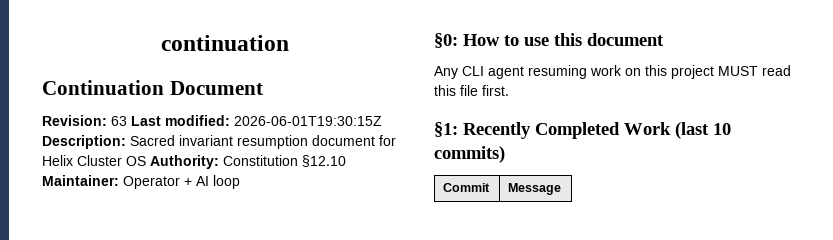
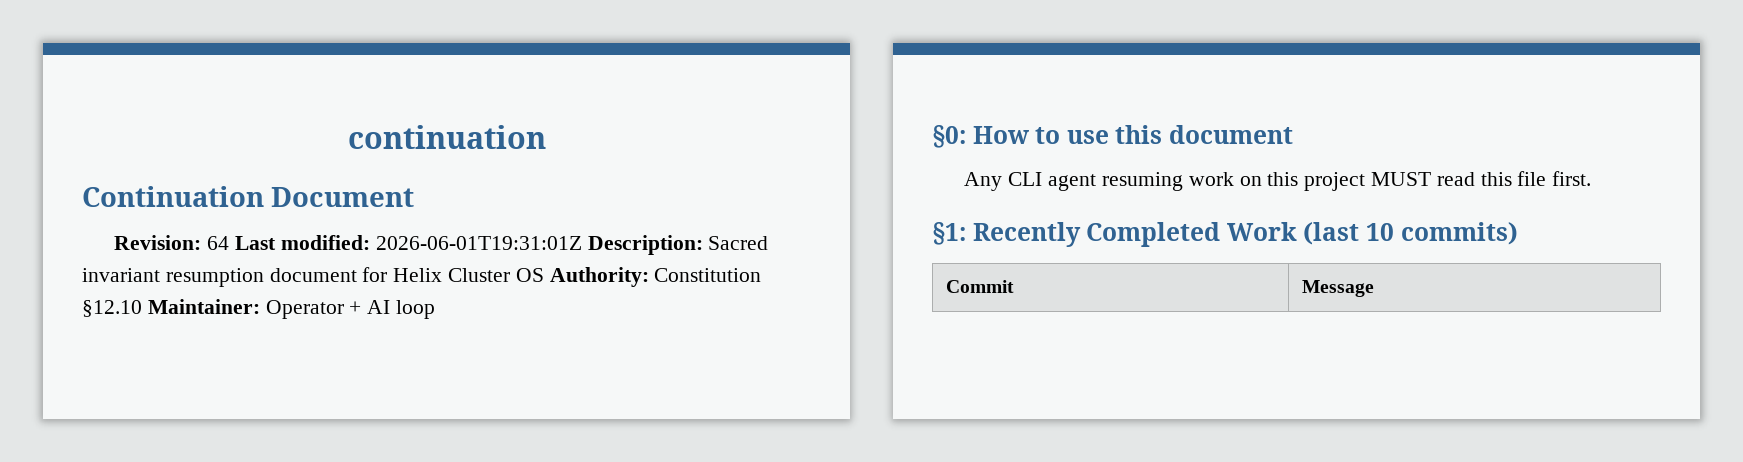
- Revision: 63 Last modified: 2026-06-01T19:30:15Z Description: Sacred invariant resumption document for Helix Cluster OS Authority: Constitution §12.10 Maintainer: Operator + AI loop
+ Revision: 64 Last modified: 2026-06-01T19:31:01Z Description: Sacred invariant resumption document for Helix Cluster OS Authority: Constitution §12.10 Maintainer: Operator + AI loop

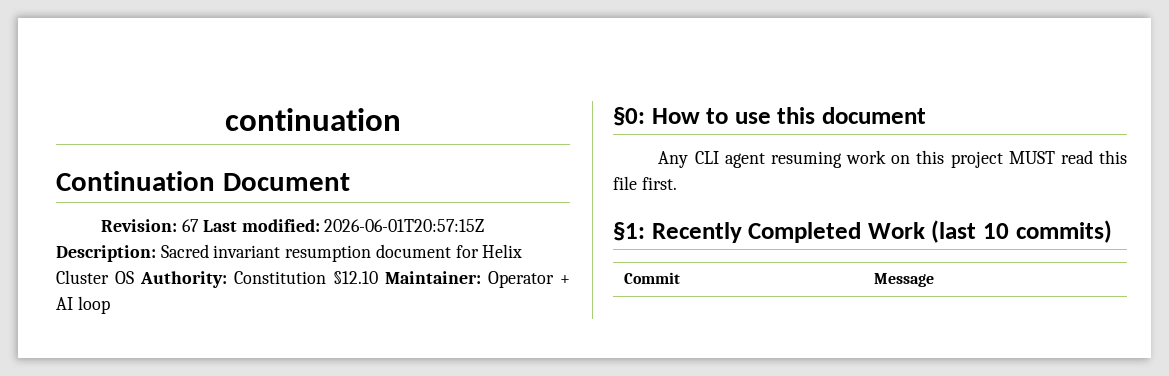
- Revision: 64 Last modified: 2026-06-01T19:31:01Z Description: Sacred invariant resumption document for Helix Cluster OS Authority: Constitution §12.10 Maintainer: Operator + AI loop
+ Revision: 67 Last modified: 2026-06-01T20:57:15Z Description: Sacred invariant resumption document for Helix Cluster OS Authority: Constitution §12.10 Maintainer: Operator + AI loop

